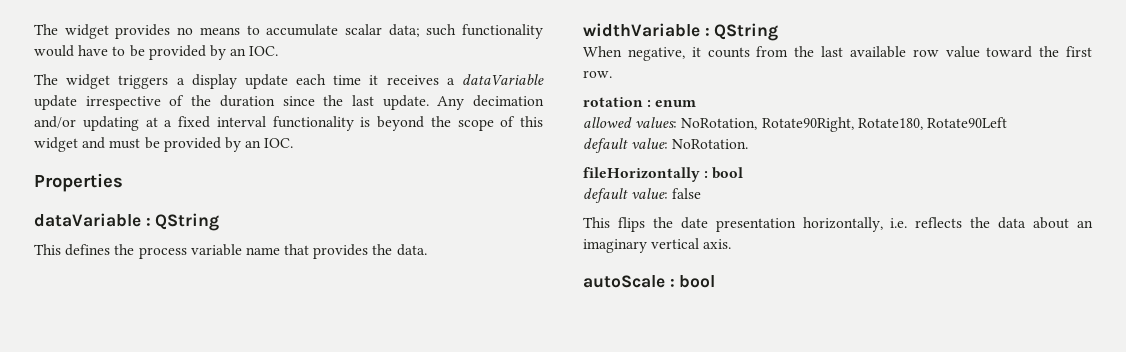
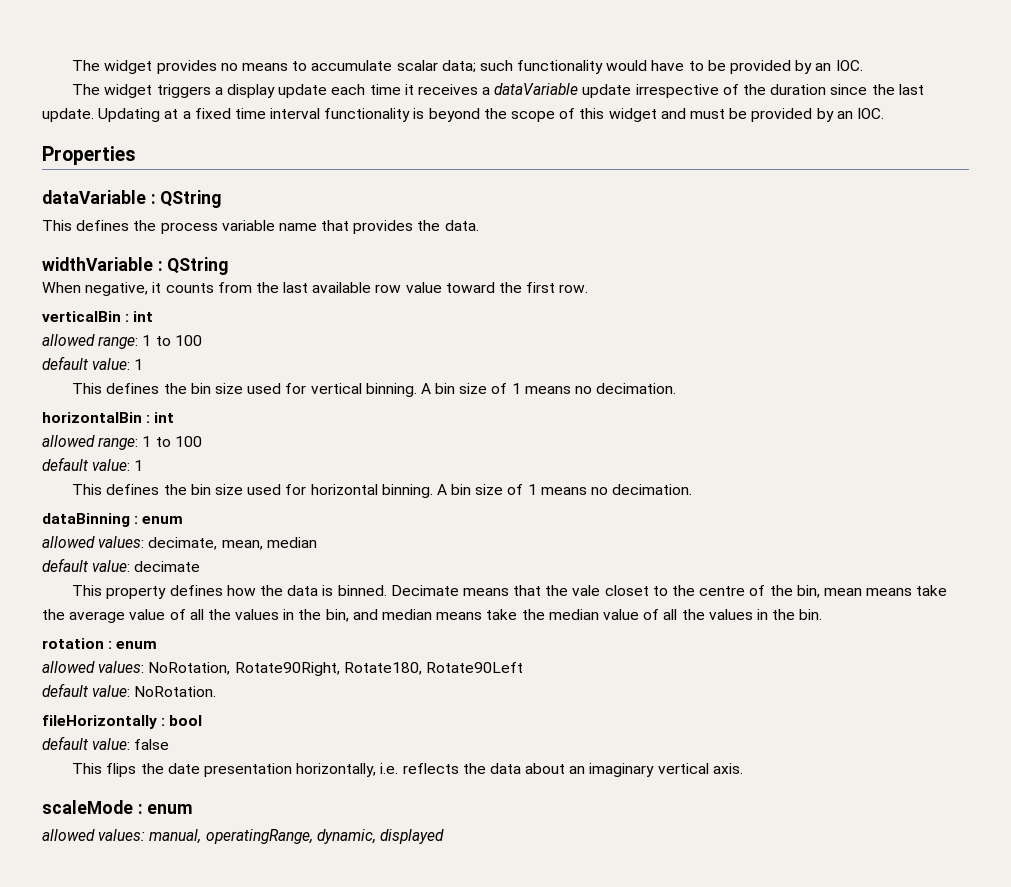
- Any decimation and/or updating at a fixed interval functionality is beyond the scope of this widget and must be provided by an IOC.
+ Updating at a fixed time interval functionality is beyond the scope of this widget and must be provided by an IOC.
+ verticalBin : int
+ allowed range: 1 to 100
+ default value: 1
+ This defines the bin size used for vertical binning. A bin size of 1 means no decimation.
+ horizontalBin : int
+ allowed range: 1 to 100
+ default value: 1
+ This defines the bin size used for horizontal binning. A bin size of 1 means no decimation.
+ dataBinning : enum
+ allowed values: decimate, mean, median
+ default value: decimate
+ This property defines how the data is binned. Decimate means that the vale closet to the centre of the bin, mean means take the average value of all the values in the bin, and median means take the median value of all the values in the bin.
- autoScale : bool
+ scaleMode : enum
+ allowed values: manual, operatingRange, dynamic, displayed

